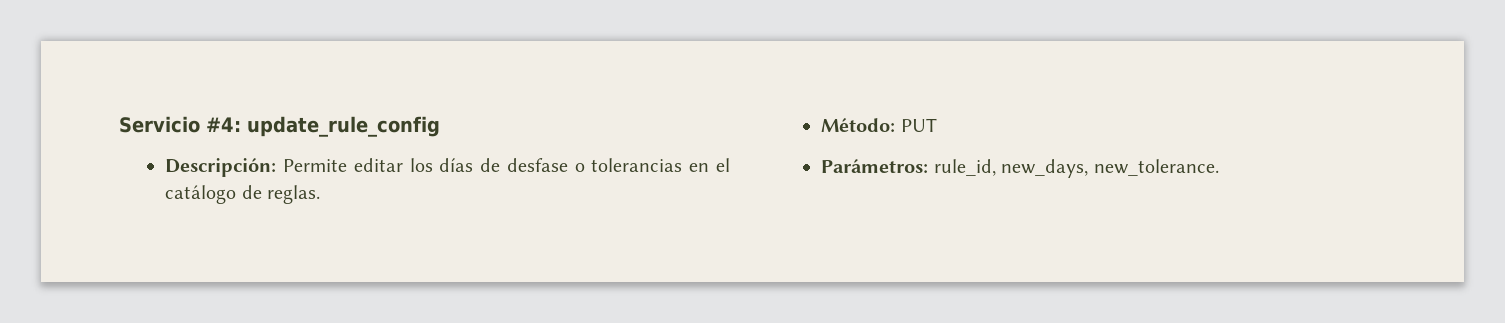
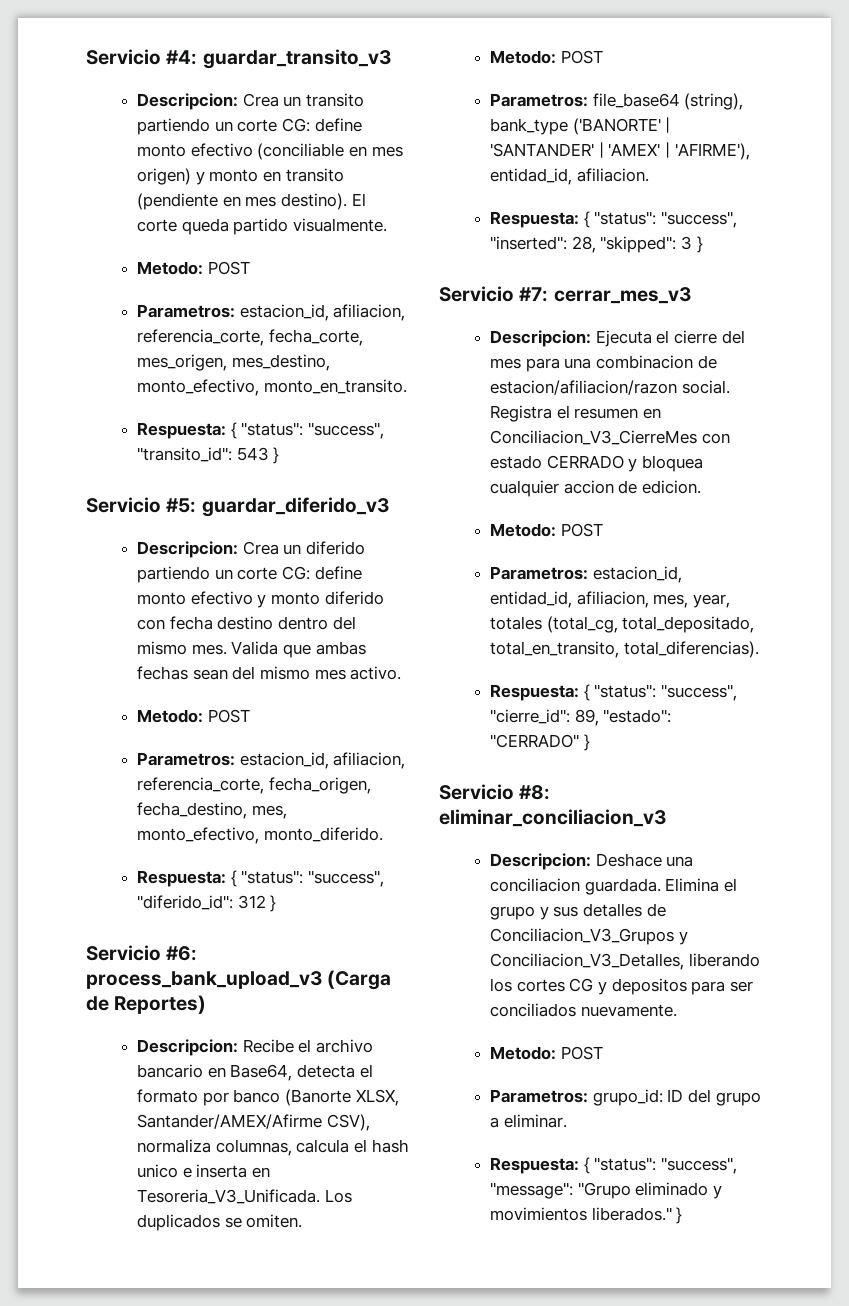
- Servicio #4: update_rule_config
- Descripción: Permite editar los días de desfase o tolerancias en el catálogo de reglas.
- Método: PUT
- Parámetros: rule_id, new_days, new_tolerance.
+ Servicio #4: guardar_transito_v3
+ Descripcion: Crea un transito partiendo un corte CG: define monto efectivo (conciliable en mes origen) y monto en transito (pendiente en mes destino). El corte queda partido visualmente.
+ Metodo: POST
+ Parametros: estacion_id, afiliacion, referencia_corte, fecha_corte, mes_origen, mes_destino, monto_efectivo, monto_en_transito.
+ Respuesta: { "status": "success", "transito_id": 543 }
+ Servicio #5: guardar_diferido_v3
+ Descripcion: Crea un diferido partiendo un corte CG: define monto efectivo y monto diferido con fecha destino dentro del mismo mes. Valida que ambas fechas sean del mismo mes activo.
+ Metodo: POST
+ Parametros: estacion_id, afiliacion, referencia_corte, fecha_origen, fecha_destino, mes, monto_efectivo, monto_diferido.
+ Respuesta: { "status": "success", "diferido_id": 312 }
+ Servicio #6: process_bank_upload_v3 (Carga de Reportes)
+ Descripcion: Recibe el archivo bancario en Base64, detecta el formato por banco (Banorte XLSX, Santander/AMEX/Afirme CSV), normaliza columnas, calcula el hash unico e inserta en Tesoreria_V3_Unificada. Los duplicados se omiten.
+ Metodo: POST
+ Parametros: file_base64 (string), bank_type ('BANORTE' | 'SANTANDER' | 'AMEX' | 'AFIRME'), entidad_id, afiliacion.
+ Respuesta: { "status": "success", "inserted": 28, "skipped": 3 }
+ Servicio #7: cerrar_mes_v3
+ Descripcion: Ejecuta el cierre del mes para una combinacion de estacion/afiliacion/razon social. Registra el resumen en Conciliacion_V3_CierreMes con estado CERRADO y bloquea cualquier accion de edicion.
+ Metodo: POST
+ Parametros: estacion_id, entidad_id, afiliacion, mes, year, totales (total_cg, total_depositado, total_en_transito, total_diferencias).
+ Respuesta: { "status": "success", "cierre_id": 89, "estado": "CERRADO" }
+ Servicio #8: eliminar_conciliacion_v3
+ Descripcion: Deshace una conciliacion guardada. Elimina el grupo y sus detalles de Conciliacion_V3_Grupos y Conciliacion_V3_Detalles, liberando los cortes CG y depositos para ser conciliados nuevamente.
+ Metodo: POST
+ Parametros: grupo_id: ID del grupo a eliminar.
+ Respuesta: { "status": "success", "message": "Grupo eliminado y movimientos liberados." }

